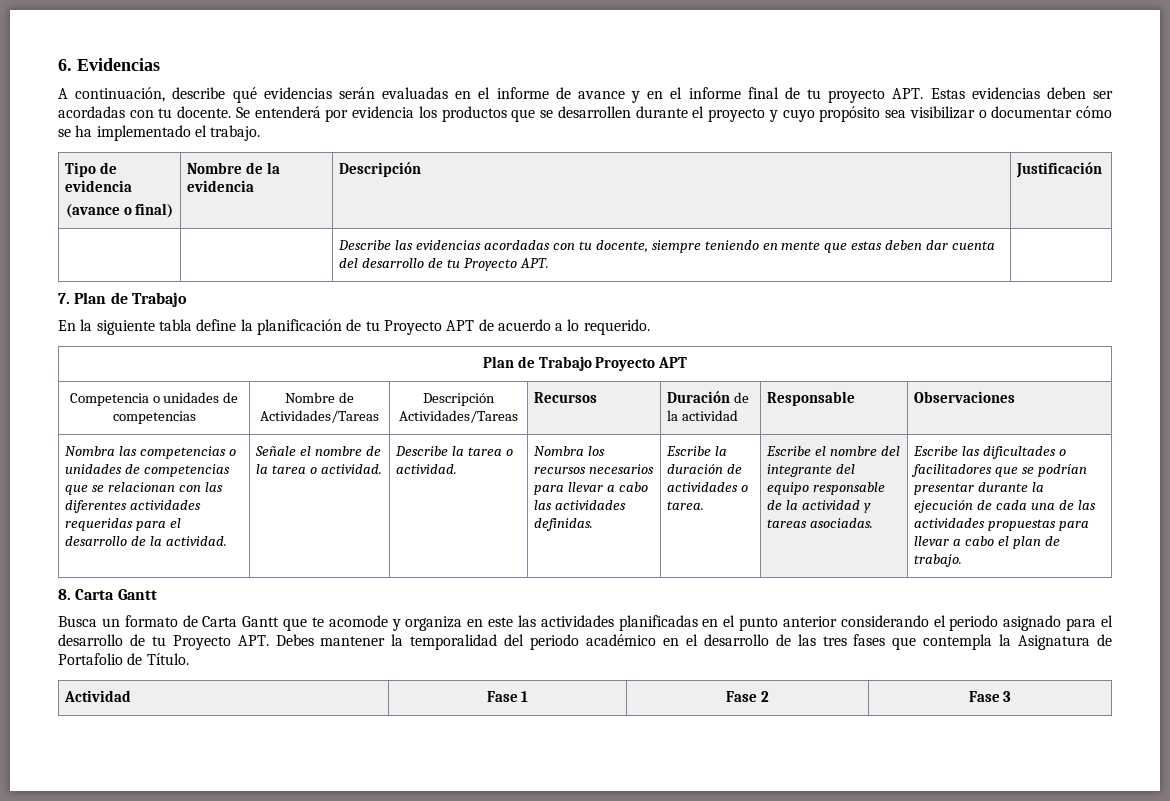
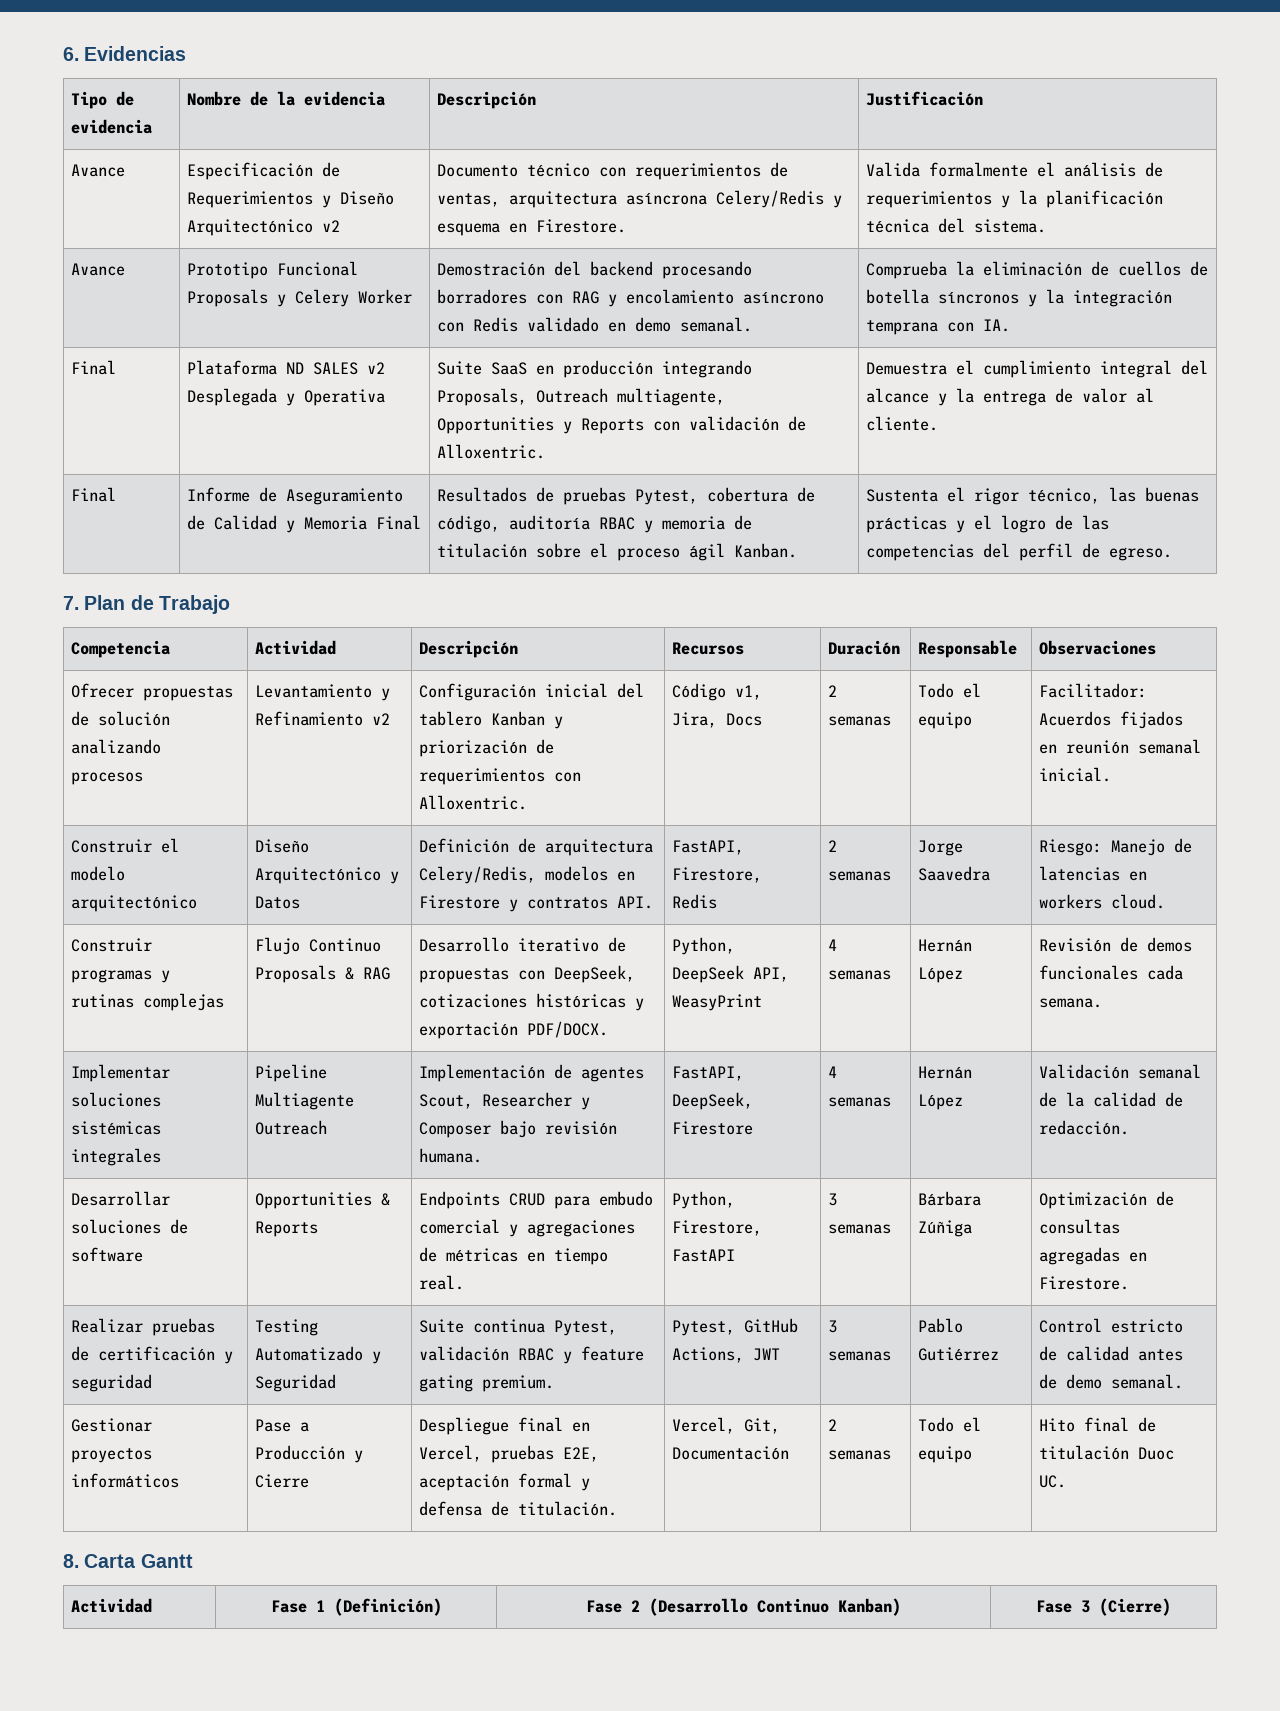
- A continuación, describe qué evidencias serán evaluadas en el informe de avance y en el informe final de tu proyecto APT. Estas evidencias deben ser acordadas con tu docente. Se entenderá por evidencia los productos que se desarrollen durante el proyecto y cuyo propósito sea visibilizar o documentar cómo se ha implementado el trabajo.
- Tipo de evidencia
- (avance o final) | Nombre de la evidencia | Descripción | Justificación
+ Tipo de evidencia | Nombre de la evidencia | Descripción | Justificación
- | | Describe las evidencias acordadas con tu docente, siempre teniendo en mente que estas deben dar cuenta del desarrollo de tu Proyecto APT. |
+ Avance | Especificación de Requerimientos y Diseño Arquitectónico v2 | Documento técnico con requerimientos de ventas, arquitectura asíncrona Celery/Redis y esquema en Firestore. | Valida formalmente el análisis de requerimientos y la planificación técnica del sistema.
+ Avance | Prototipo Funcional Proposals y Celery Worker | Demostración del backend procesando borradores con RAG y encolamiento asíncrono con Redis validado en demo semanal. | Comprueba la eliminación de cuellos de botella síncronos y la integración temprana con IA.
+ Final | Plataforma ND SALES v2 Desplegada y Operativa | Suite SaaS en producción integrando Proposals, Outreach multiagente, Opportunities y Reports con validación de Alloxentric. | Demuestra el cumplimiento integral del alcance y la entrega de valor al cliente.
+ Final | Informe de Aseguramiento de Calidad y Memoria Final | Resultados de pruebas Pytest, cobertura de código, auditoría RBAC y memoria de titulación sobre el proceso ágil Kanban. | Sustenta el rigor técnico, las buenas prácticas y el logro de las competencias del perfil de egreso.
  7. Plan de Trabajo
- En la siguiente tabla define la planificación de tu Proyecto APT de acuerdo a lo requerido.
- Plan de Trabajo Proyecto APT
- Competencia o unidades de competencias | Nombre de Actividades/Tareas | Descripción Actividades/Tareas | Recursos | Duración de la actividad | Responsable | Observaciones
+ Competencia | Actividad | Descripción | Recursos | Duración | Responsable | Observaciones
- Nombra las competencias o unidades de competencias que se relacionan con las diferentes actividades requeridas para el desarrollo de la actividad. | Señale el nombre de la tarea o actividad. | Describe la tarea o actividad. | Nombra los recursos necesarios para llevar a cabo las actividades definidas. | Escribe la duración de actividades o tarea. | Escribe el nombre del integrante del equipo responsable de la actividad y tareas asociadas. | Escribe las dificultades o facilitadores que se podrían presentar durante la ejecución de cada una de las actividades propuestas para llevar a cabo el plan de trabajo.
+ Ofrecer propuestas de solución analizando procesos | Levantamiento y Refinamiento v2 | Configuración inicial del tablero Kanban y priorización de requerimientos con Alloxentric. | Código v1, Jira, Docs | 2 semanas | Todo el equipo | Facilitador: Acuerdos fijados en reunión semanal inicial.
+ Construir el modelo arquitectónico | Diseño Arquitectónico y Datos | Definición de arquitectura Celery/Redis, modelos en Firestore y contratos API. | FastAPI, Firestore, Redis | 2 semanas | Jorge Saavedra | Riesgo: Manejo de latencias en workers cloud.
+ Construir programas y rutinas complejas | Flujo Continuo Proposals & RAG | Desarrollo iterativo de propuestas con DeepSeek, cotizaciones históricas y exportación PDF/DOCX. | Python, DeepSeek API, WeasyPrint | 4 semanas | Hernán López | Revisión de demos funcionales cada semana.
+ Implementar soluciones sistémicas integrales | Pipeline Multiagente Outreach | Implementación de agentes Scout, Researcher y Composer bajo revisión humana. | FastAPI, DeepSeek, Firestore | 4 semanas | Hernán López | Validación semanal de la calidad de redacción.
+ Desarrollar soluciones de software | Opportunities & Reports | Endpoints CRUD para embudo comercial y agregaciones de métricas en tiempo real. | Python, Firestore, FastAPI | 3 semanas | Bárbara Zúñiga | Optimización de consultas agregadas en Firestore.
+ Realizar pruebas de certificación y seguridad | Testing Automatizado y Seguridad | Suite continua Pytest, validación RBAC y feature gating premium. | Pytest, GitHub Actions, JWT | 3 semanas | Pablo Gutiérrez | Control estricto de calidad antes de demo semanal.
+ Gestionar proyectos informáticos | Pase a Producción y Cierre | Despliegue final en Vercel, pruebas E2E, aceptación formal y defensa de titulación. | Vercel, Git, Documentación | 2 semanas | Todo el equipo | Hito final de titulación Duoc UC.
  8. Carta Gantt
- Busca un formato de Carta Gantt que te acomode y organiza en este las actividades planificadas en el punto anterior considerando el periodo asignado para el desarrollo de tu Proyecto APT. Debes mantener la temporalidad del periodo académico en el desarrollo de las tres fases que contempla la Asignatura de Portafolio de Título.
- Actividad | Fase 1 | Fase 2 | Fase 3
+ Actividad | Fase 1 (Definición) | Fase 2 (Desarrollo Continuo Kanban) | Fase 3 (Cierre)

